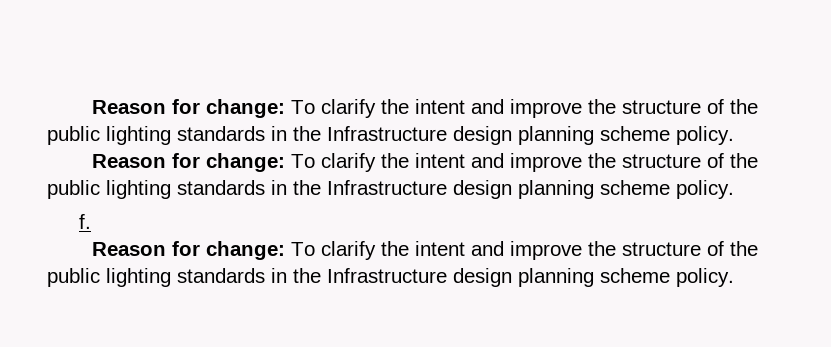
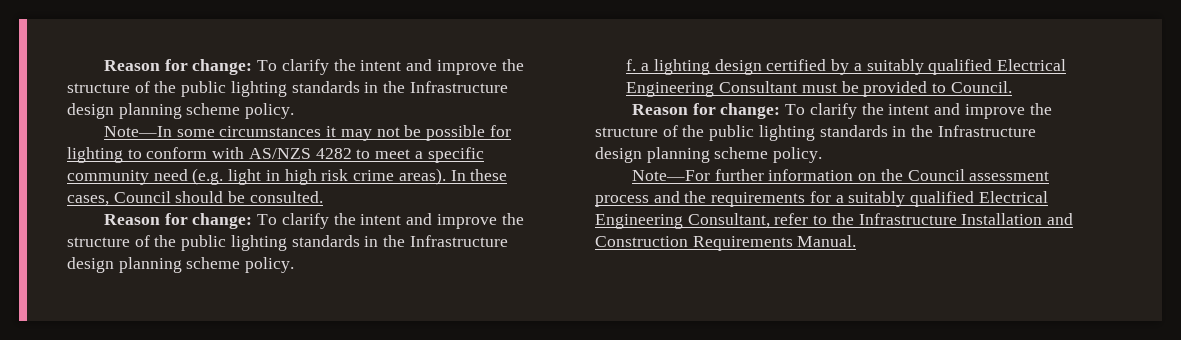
+ Note—In some circumstances it may not be possible for lighting to conform with AS/NZS 4282 to meet a specific community need (e.g. light in high risk crime areas). In these cases, Council should be consulted.
- f.
+ f. a lighting design certified by a suitably qualified Electrical Engineering Consultant must be provided to Council.
+ Note—For further information on the Council assessment process and the requirements for a suitably qualified Electrical Engineering Consultant, refer to the Infrastructure Installation and Construction Requirements Manual.

